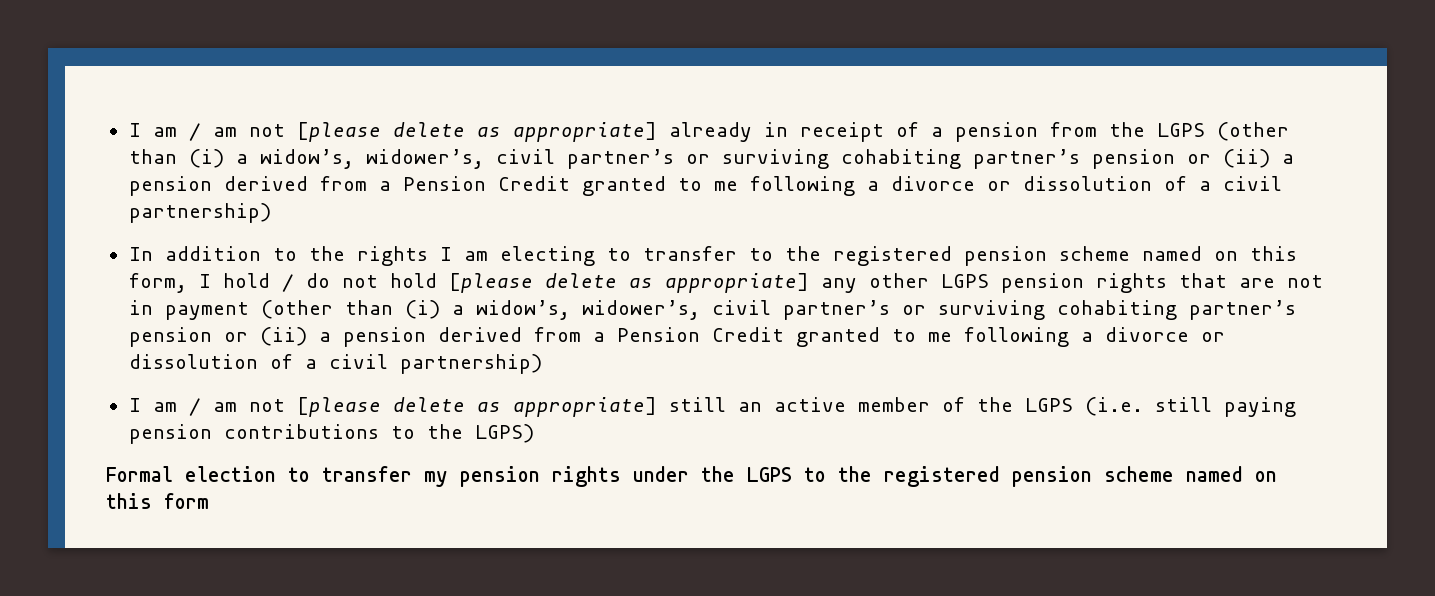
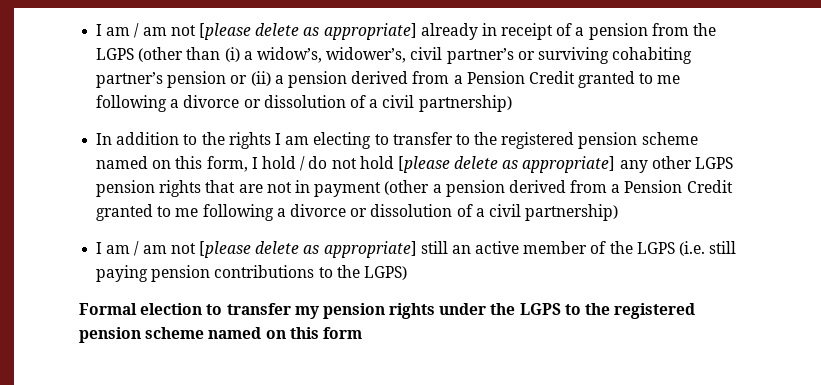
- In addition to the rights I am electing to transfer to the registered pension scheme named on this form, I hold / do not hold [please delete as appropriate] any other LGPS pension rights that are not in payment (other than (i) a widow’s, widower’s, civil partner’s or surviving cohabiting partner’s pension or (ii) a pension derived from a Pension Credit granted to me following a divorce or dissolution of a civil partnership)
+ In addition to the rights I am electing to transfer to the registered pension scheme named on this form, I hold / do not hold [please delete as appropriate] any other LGPS pension rights that are not in payment (other a pension derived from a Pension Credit granted to me following a divorce or dissolution of a civil partnership)

